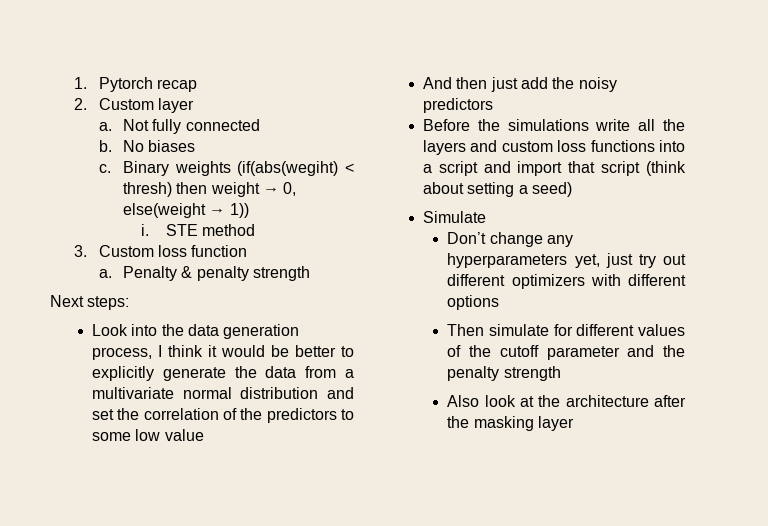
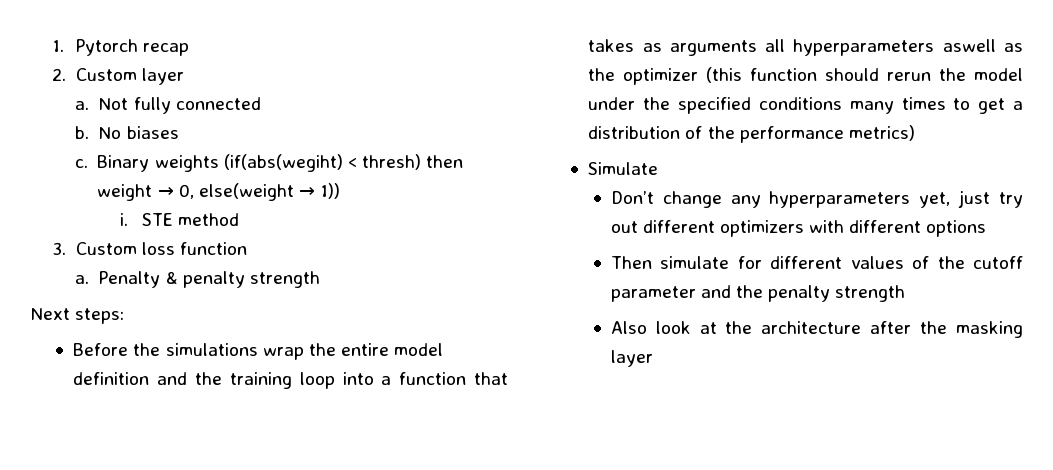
- Look into the data generation process, I think it would be better to explicitly generate the data from a multivariate normal distribution and set the correlation of the predictors to some low value
- And then just add the noisy predictors
- Before the simulations write all the layers and custom loss functions into a script and import that script (think about setting a seed)
+ Before the simulations wrap the entire model definition and the training loop into a function that takes as arguments all hyperparameters aswell as the optimizer (this function should rerun the model under the specified conditions many times to get a distribution of the performance metrics)

